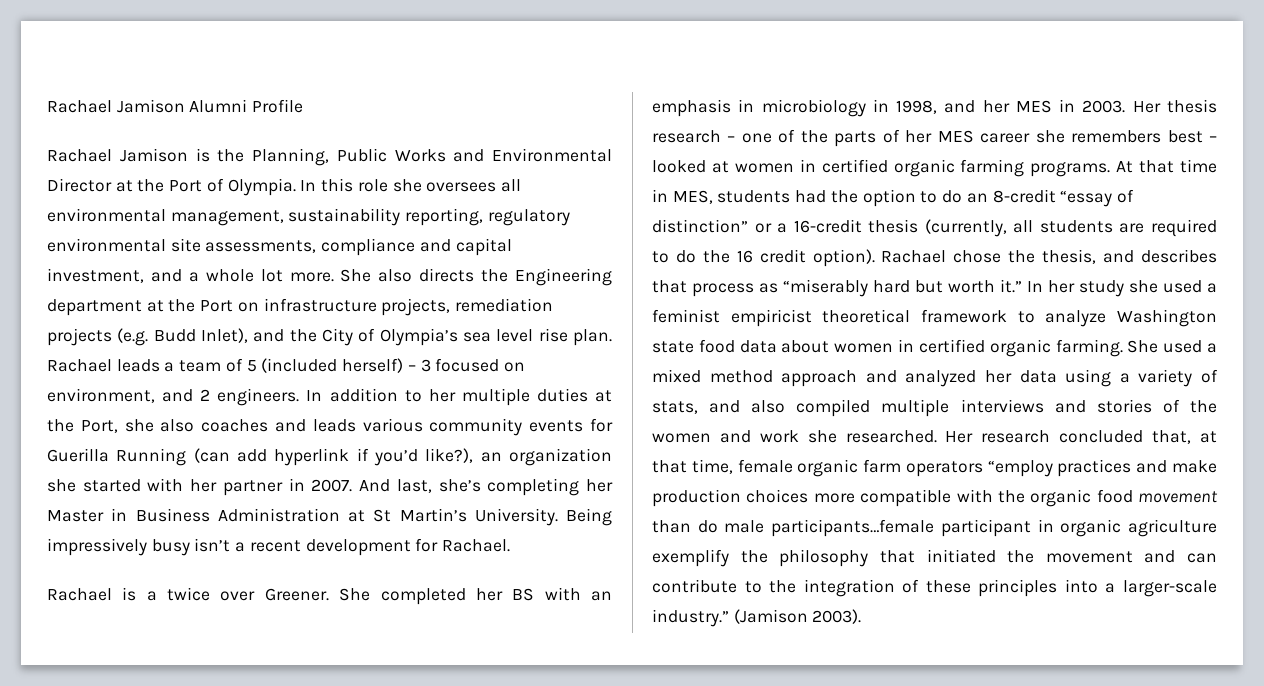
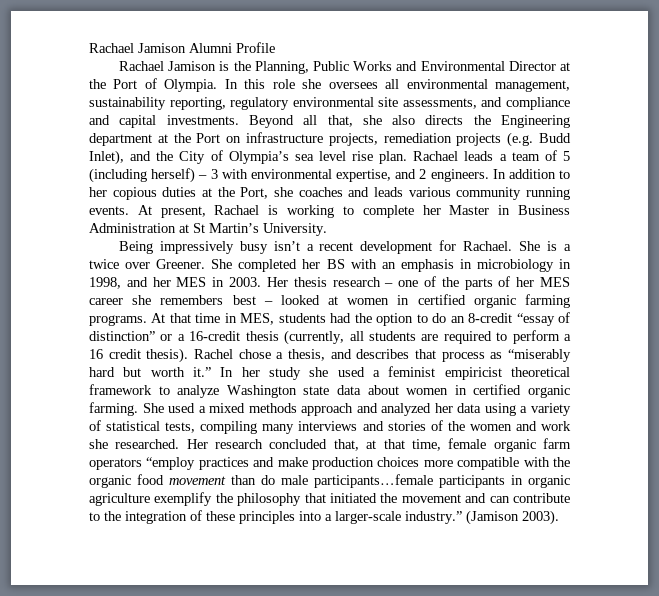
- In this role she oversees all environmental management, sustainability reporting, regulatory environmental site assessments, compliance and capital investment, and a whole lot more. She also directs the Engineering department at the Port on infrastructure projects, remediation projects (e.g. Budd Inlet), and the City of Olympia’s sea level rise plan.
+ In this role she oversees all environmental management, sustainability reporting, regulatory environmental site assessments, and compliance and capital investments. Beyond all that, she also directs the Engineering department at the Port on infrastructure projects, remediation projects (e.g. Budd Inlet), and the City of Olympia’s sea level rise plan.
- Rachael leads a team of 5 (included herself) – 3 focused on environment, and 2 engineers.
+ Rachael leads a team of 5 (including herself) – 3 with environmental expertise, and 2 engineers.
- In addition to her multiple duties at the Port, she also coaches and leads various community events for Guerilla Running (can add hyperlink if you’d like?), an organization she started with her partner in 2007. And last, she’s completing her Master in Business Administration at St Martin’s University. Being impressively busy isn’t a recent development for Rachael.
- Rachael is a twice over Greener.
+ In addition to her copious duties at the Port, she coaches and leads various community running events. At present, Rachael is working to complete her Master in Business Administration at St Martin’s University.
+ Being impressively busy isn’t a recent development for Rachael. She is a twice over Greener.
- At that time in MES, students had the option to do an 8-credit “essay of distinction” or a 16-credit thesis (currently, all students are required to do the 16 credit option). Rachael chose the thesis, and describes that process as “miserably hard but worth it.”
+ At that time in MES, students had the option to do an 8-credit “essay of distinction” or a 16-credit thesis (currently, all students are required to perform a 16 credit thesis). Rachel chose a thesis, and describes that process as “miserably hard but worth it.”
- In her study she used a feminist empiricist theoretical framework to analyze Washington state food data about women in certified organic farming.
+ In her study she used a feminist empiricist theoretical framework to analyze Washington state data about women in certified organic farming.
- She used a mixed method approach and analyzed her data using a variety of stats, and also compiled multiple interviews and stories of the women and work she researched.
+ She used a mixed methods approach and analyzed her data using a variety of statistical tests, compiling many interviews and stories of the women and work she researched.
- Her research concluded that, at that time, female organic farm operators “employ practices and make production choices more compatible with the organic food movement than do male participants…female participant in organic agriculture exemplify the philosophy that initiated the movement and can contribute to the integration of these principles into a larger-scale industry.”
+ Her research concluded that, at that time, female organic farm operators “employ practices and make production choices more compatible with the organic food movement than do male participants…female participants in organic agriculture exemplify the philosophy that initiated the movement and can contribute to the integration of these principles into a larger-scale industry.”

